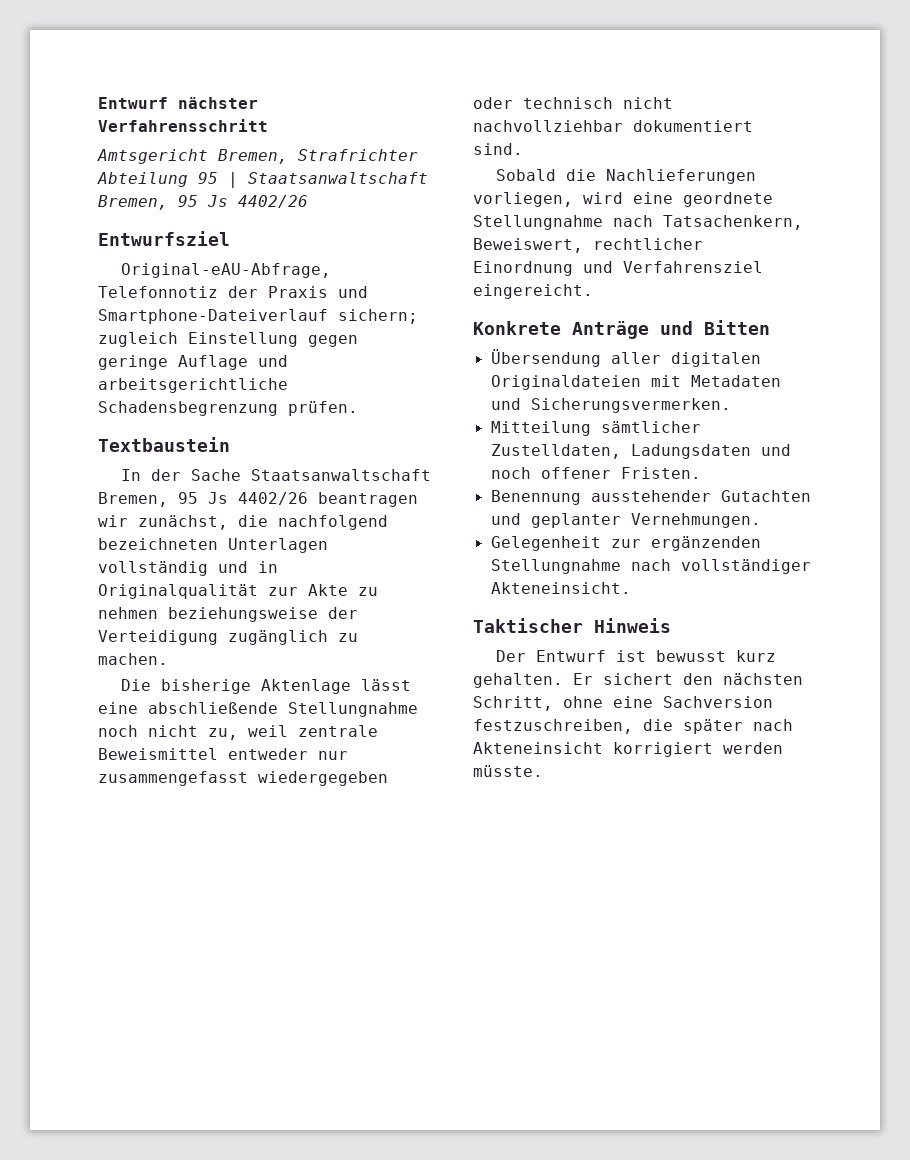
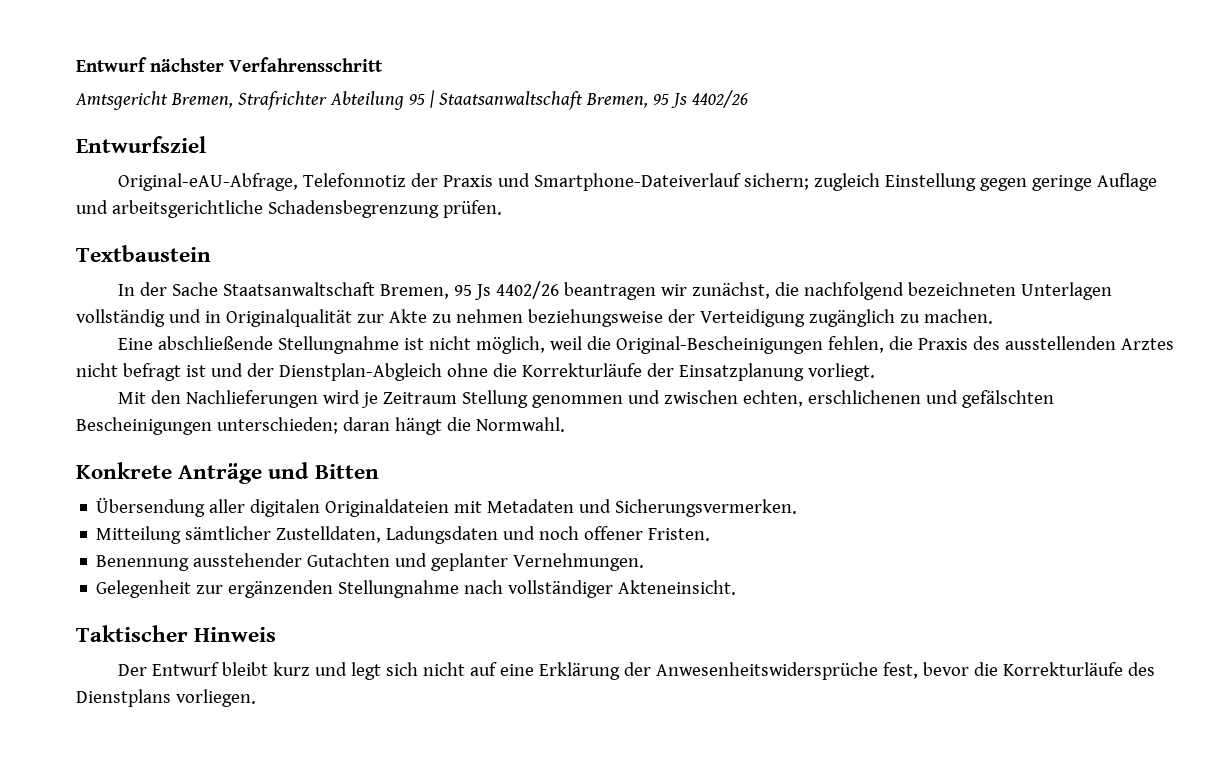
- Die bisherige Aktenlage lässt eine abschließende Stellungnahme noch nicht zu, weil zentrale Beweismittel entweder nur zusammengefasst wiedergegeben oder technisch nicht nachvollziehbar dokumentiert sind.
- Sobald die Nachlieferungen vorliegen, wird eine geordnete Stellungnahme nach Tatsachenkern, Beweiswert, rechtlicher Einordnung und Verfahrensziel eingereicht.
+ Eine abschließende Stellungnahme ist nicht möglich, weil die Original-Bescheinigungen fehlen, die Praxis des ausstellenden Arztes nicht befragt ist und der Dienstplan-Abgleich ohne die Korrekturläufe der Einsatzplanung vorliegt.
+ Mit den Nachlieferungen wird je Zeitraum Stellung genommen und zwischen echten, erschlichenen und gefälschten Bescheinigungen unterschieden; daran hängt die Normwahl.
- Der Entwurf ist bewusst kurz gehalten. Er sichert den nächsten Schritt, ohne eine Sachversion festzuschreiben, die später nach Akteneinsicht korrigiert werden müsste.
+ Der Entwurf bleibt kurz und legt sich nicht auf eine Erklärung der Anwesenheitswidersprüche fest, bevor die Korrekturläufe des Dienstplans vorliegen.

